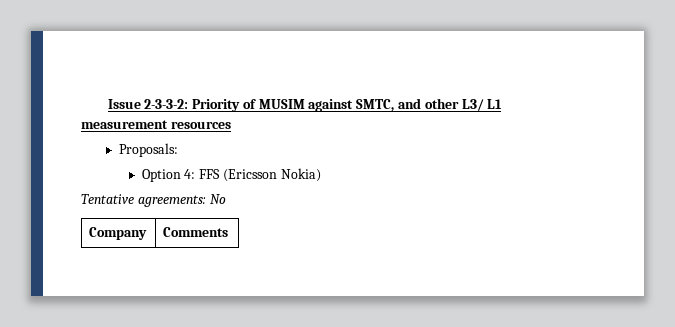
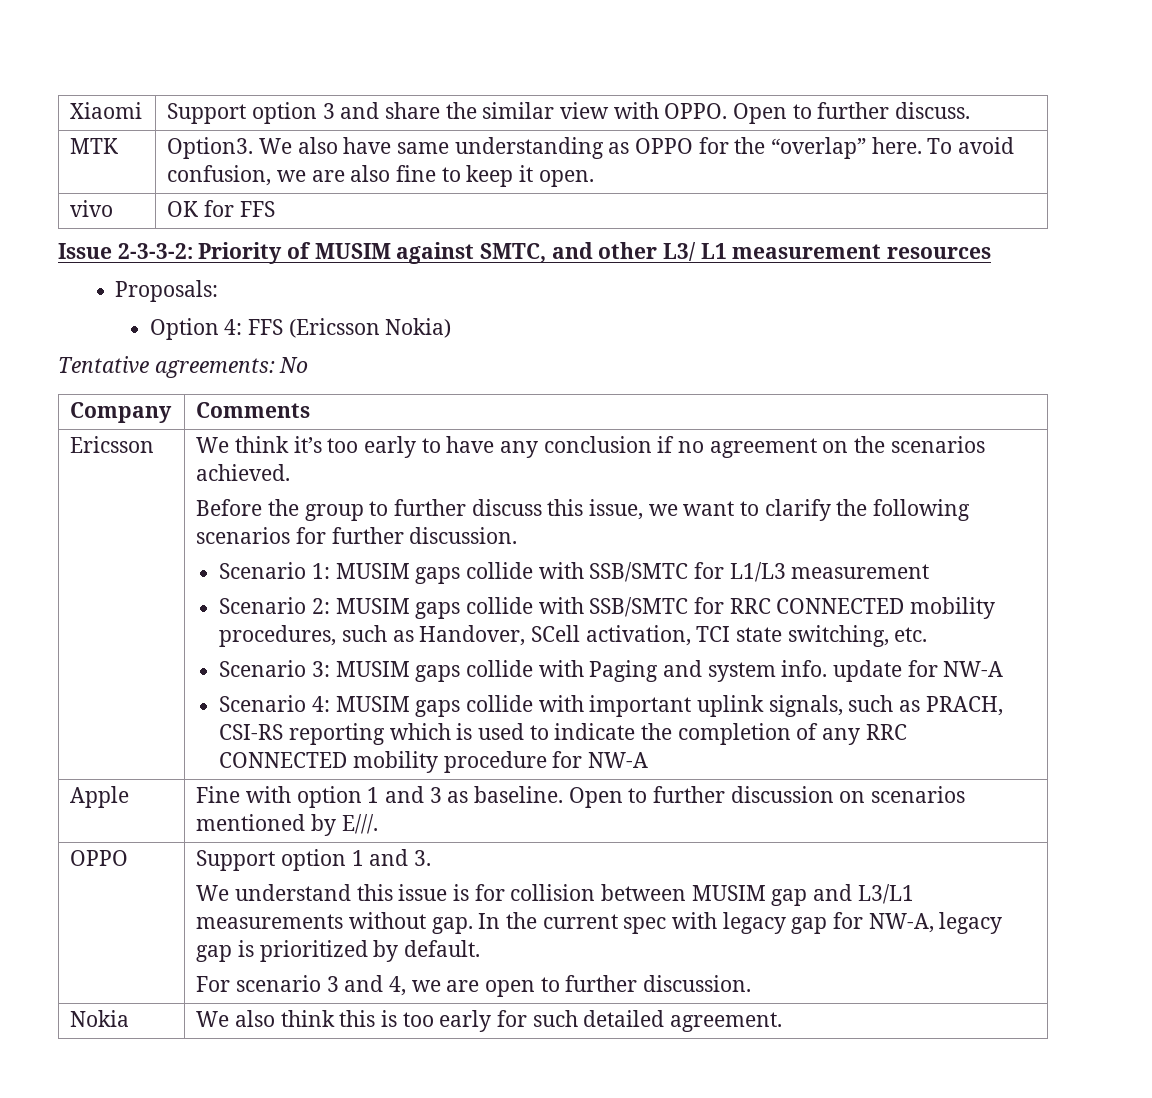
+ Xiaomi | Support option 3 and share the similar view with OPPO. Open to further discuss.
+ MTK | Option3. We also have same understanding as OPPO for the “overlap” here. To avoid confusion, we are also fine to keep it open.
+ vivo | OK for FFS
+ Ericsson | We think it’s too early to have any conclusion if no agreement on the scenarios achieved.
+ Before the group to further discuss this issue, we want to clarify the following scenarios for further discussion.
+ Scenario 1: MUSIM gaps collide with SSB/SMTC for L1/L3 measurement
+ Scenario 2: MUSIM gaps collide with SSB/SMTC for RRC CONNECTED mobility procedures, such as Handover, SCell activation, TCI state switching, etc.
+ Scenario 3: MUSIM gaps collide with Paging and system info. update for NW-A
+ Scenario 4: MUSIM gaps collide with important uplink signals, such as PRACH, CSI-RS reporting which is used to indicate the completion of any RRC CONNECTED mobility procedure for NW-A
+ Apple | Fine with option 1 and 3 as baseline. Open to further discussion on scenarios mentioned by E///.
+ OPPO | Support option 1 and 3.
+ We understand this issue is for collision between MUSIM gap and L3/L1 measurements without gap. In the current spec with legacy gap for NW-A, legacy gap is prioritized by default.
+ For scenario 3 and 4, we are open to further discussion.
+ Nokia | We also think this is too early for such detailed agreement.

